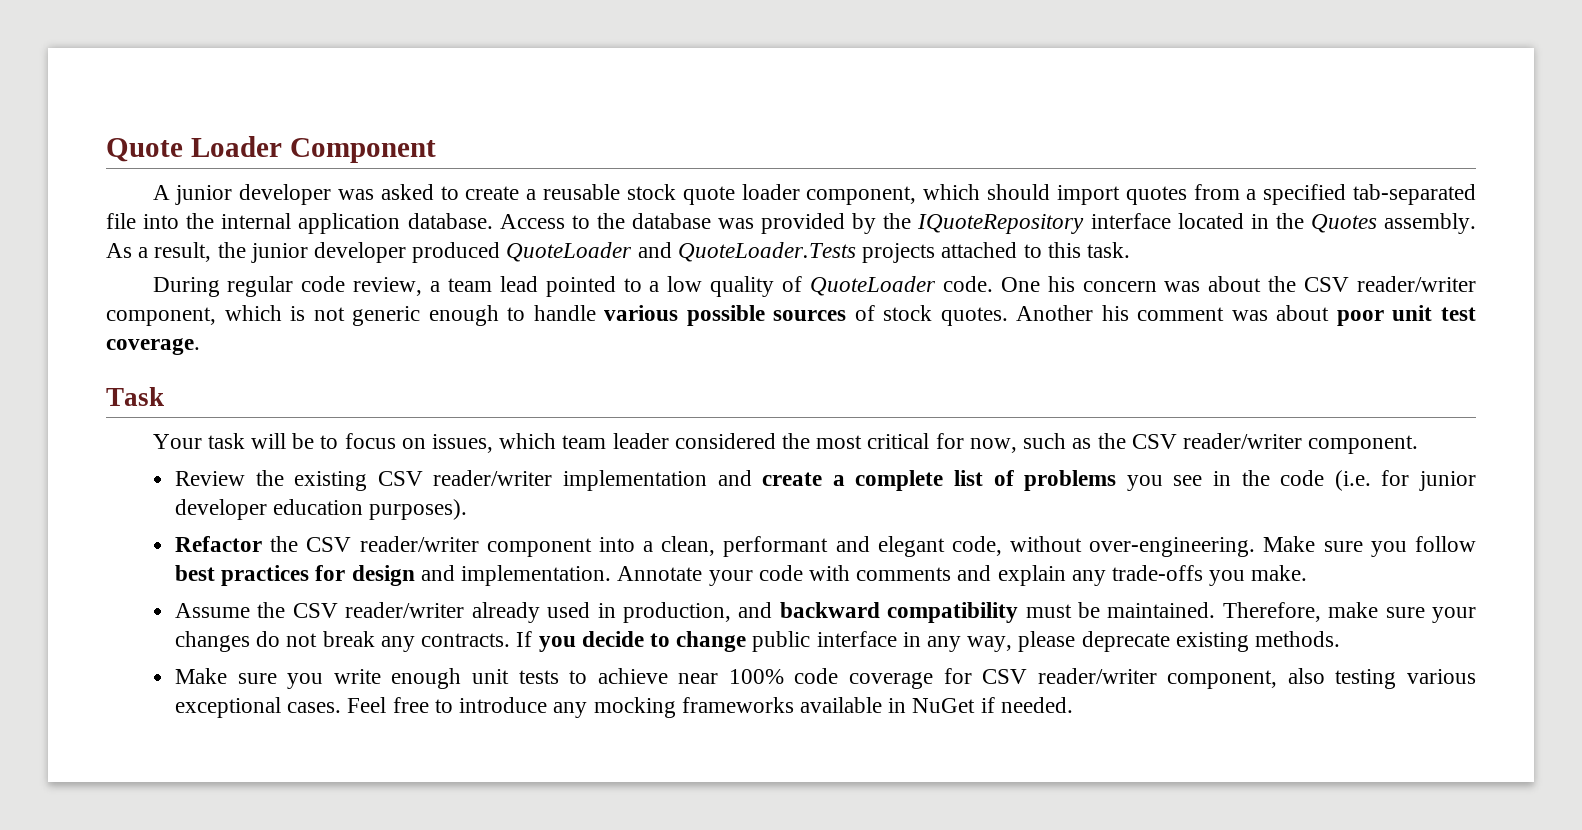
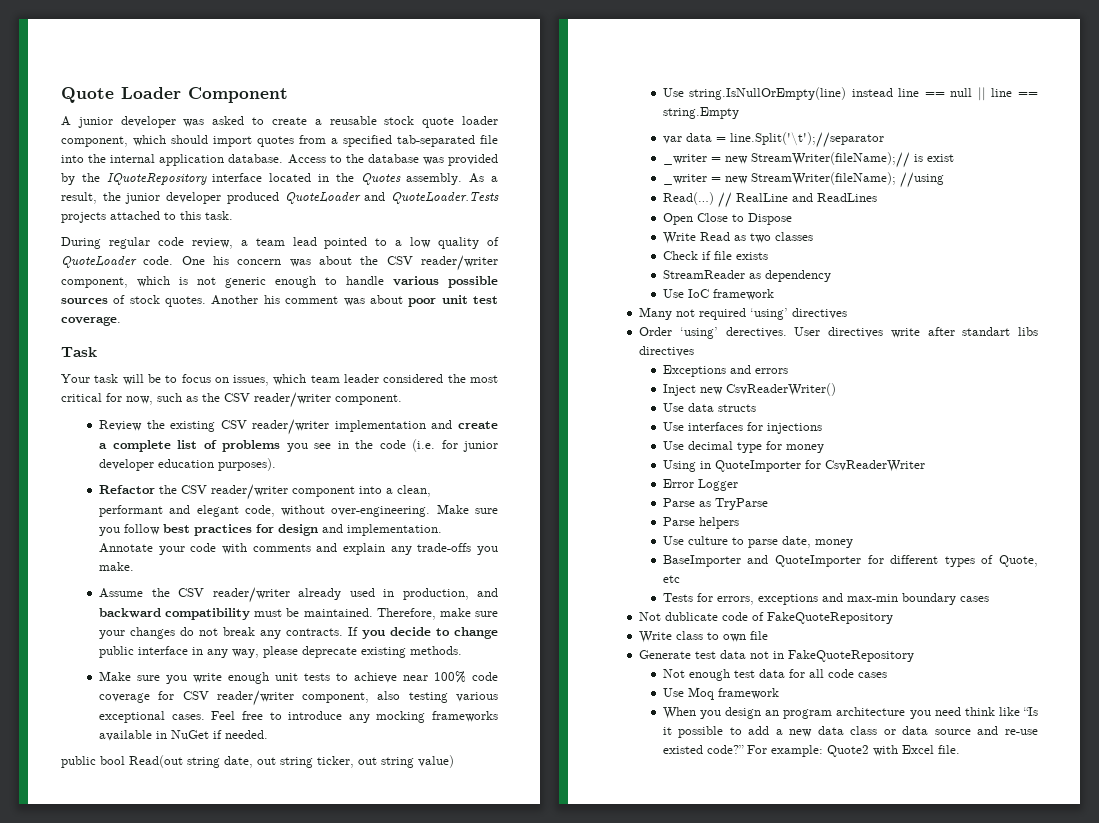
+ public bool Read(out string date, out string ticker, out string value)
+ Use string.IsNullOrEmpty(line) instead line == null || line == string.Empty
+ var data = line.Split('\t');//separator
+ _writer = new StreamWriter(fileName);// is exist
+ _writer = new StreamWriter(fileName); //using
+ Read(…) // RealLine and ReadLines
+ Open Close to Dispose
+ Write Read as two classes
+ Check if file exists
+ StreamReader as dependency
+ Use IoC framework
+ Many not required ‘using’ directives
+ Order ‘using’ derectives. User directives write after standart libs directives
+ Exceptions and errors
+ Inject new CsvReaderWriter()
+ Use data structs
+ Use interfaces for injections
+ Use decimal type for money
+ Using in QuoteImporter for CsvReaderWriter
+ Error Logger
+ Parse as TryParse
+ Parse helpers
+ Use culture to parse date, money
+ BaseImporter and QuoteImporter for different types of Quote, etc
+ Tests for errors, exceptions and max-min boundary cases
+ Not dublicate code of FakeQuoteRepository
+ Write class to own file
+ Generate test data not in FakeQuoteRepository
+ Not enough test data for all code cases
+ Use Moq framework
+ When you design an program architecture you need think like “Is it possible to add a new data class or data source and re-use existed code?” For example: Quote2 with Excel file.

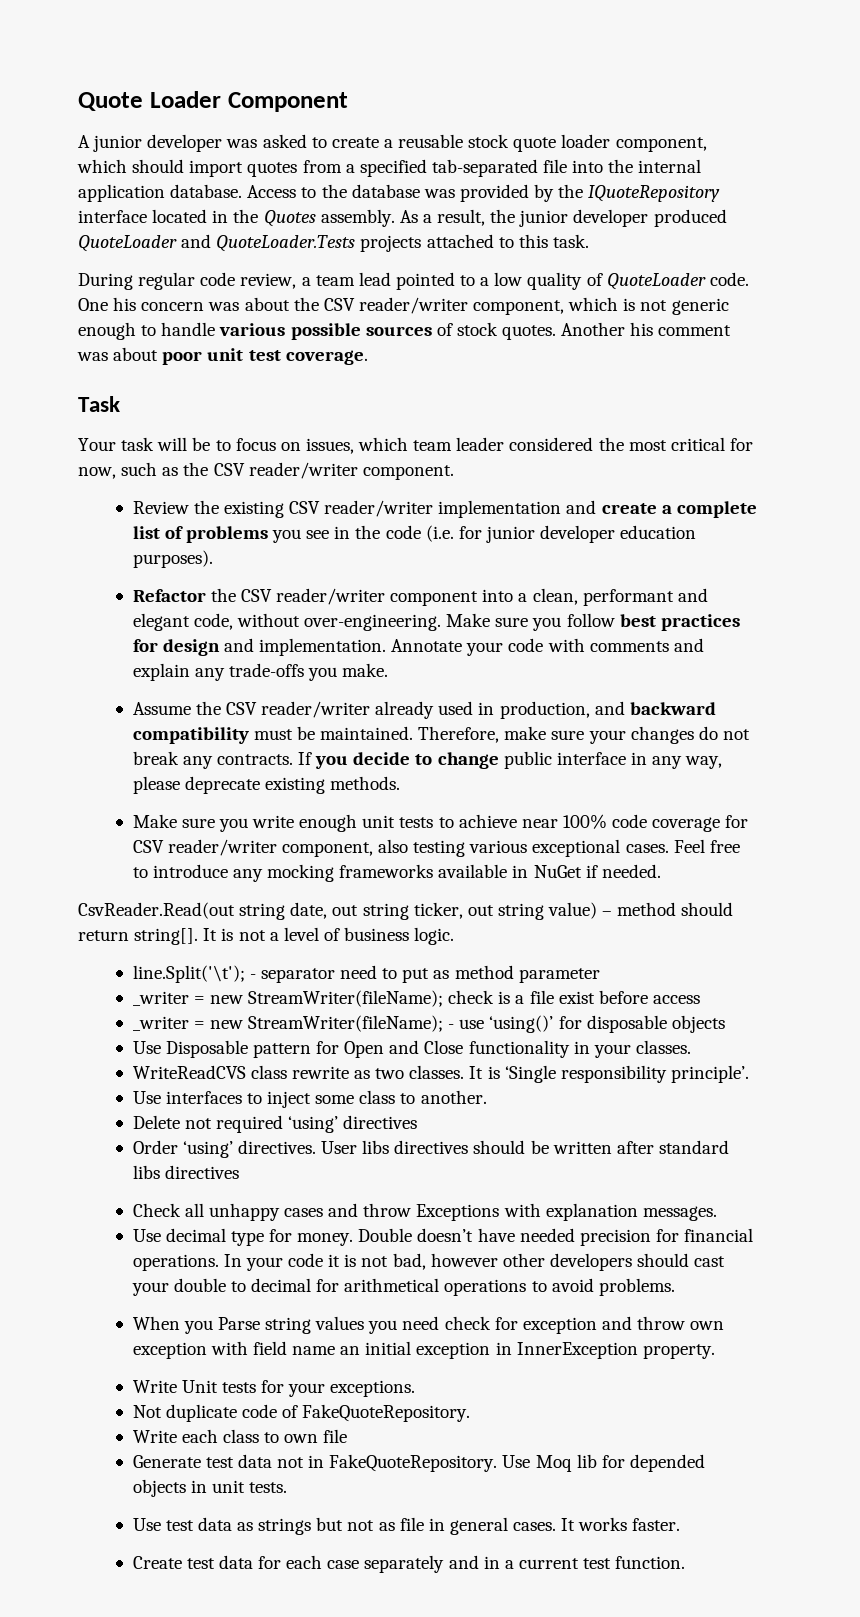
- public bool Read(out string date, out string ticker, out string value)
- Use string.IsNullOrEmpty(line) instead line == null || line == string.Empty
- var data = line.Split('\t');//separator
- _writer = new StreamWriter(fileName);// is exist
- _writer = new StreamWriter(fileName); //using
- Read(…) // RealLine and ReadLines
- Open Close to Dispose
- Write Read as two classes
- Check if file exists
- StreamReader as dependency
- Use IoC framework
- Many not required ‘using’ directives
+ CsvReader.Read(out string date, out string ticker, out string value) – method should return string[]. It is not a level of business logic.
+ line.Split('\t'); - separator need to put as method parameter
+ _writer = new StreamWriter(fileName); check is a file exist before access
+ _writer = new StreamWriter(fileName); - use ‘using()’ for disposable objects
+ Use Disposable pattern for Open and Close functionality in your classes.
+ WriteReadCVS class rewrite as two classes. It is ‘Single responsibility principle’.
+ Use interfaces to inject some class to another.
+ Delete not required ‘using’ directives
- Order ‘using’ derectives. User directives write after standart libs directives
- Exceptions and errors
- Inject new CsvReaderWriter()
- Use data structs
- Use interfaces for injections
- Use decimal type for money
- Using in QuoteImporter for CsvReaderWriter
- Error Logger
- Parse as TryParse
- Parse helpers
- Use culture to parse date, money
- BaseImporter and QuoteImporter for different types of Quote, etc
- Tests for errors, exceptions and max-min boundary cases
- Not dublicate code of FakeQuoteRepository
- Write class to own file
+ Order ‘using’ directives. User libs directives should be written after standard libs directives
+ Check all unhappy cases and throw Exceptions with explanation messages.
+ Use decimal type for money. Double doesn’t have needed precision for financial operations. In your code it is not bad, however other developers should cast your double to decimal for arithmetical operations to avoid problems.
+ When you Parse string values you need check for exception and throw own exception with field name an initial exception in InnerException property.
+ Write Unit tests for your exceptions.
+ Not duplicate code of FakeQuoteRepository.
+ Write each class to own file
- Generate test data not in FakeQuoteRepository
- Not enough test data for all code cases
- Use Moq framework
- When you design an program architecture you need think like “Is it possible to add a new data class or data source and re-use existed code?” For example: Quote2 with Excel file.
+ Generate test data not in FakeQuoteRepository. Use Moq lib for depended objects in unit tests.
+ Use test data as strings but not as file in general cases. It works faster.
+ Create test data for each case separately and in a current test function.

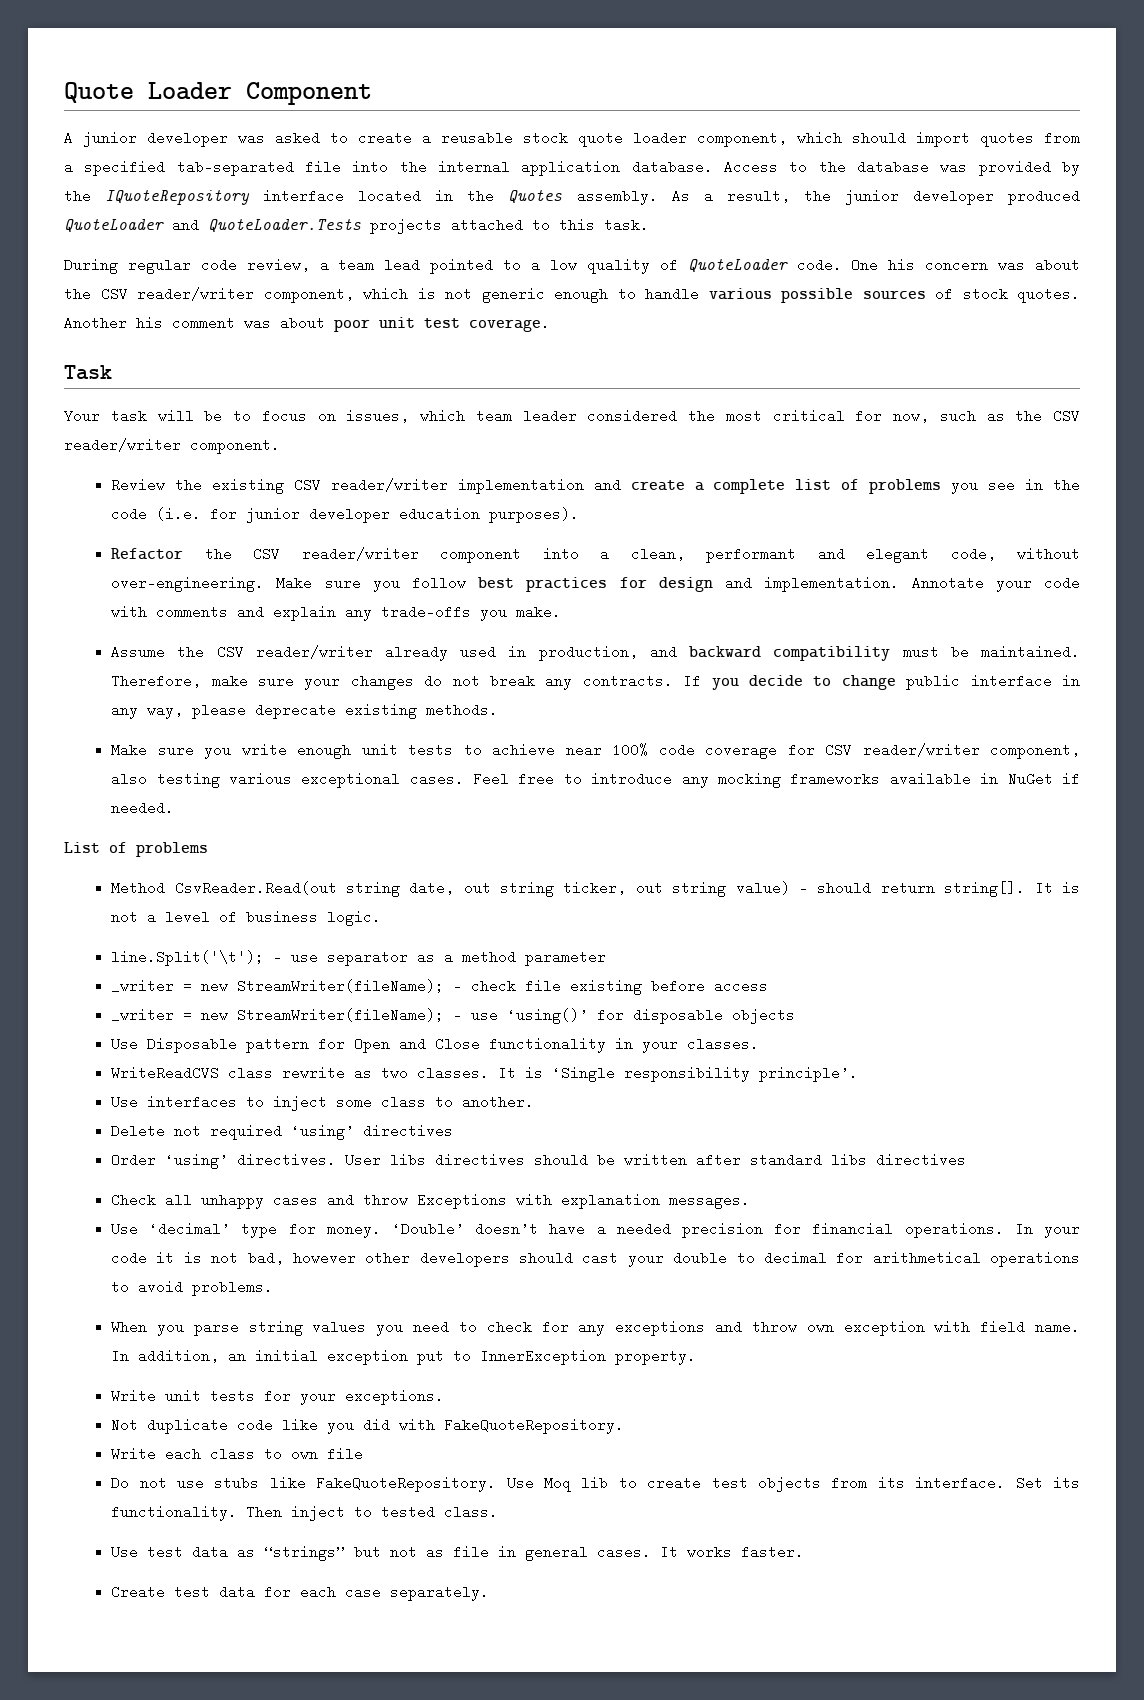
- CsvReader.Read(out string date, out string ticker, out string value) – method should return string[].
+ List of problems
+ Method CsvReader.Read(out string date, out string ticker, out string value) – should return string[].
- line.Split('\t'); - separator need to put as method parameter
+ line.Split('\t'); - use separator as a method parameter
- _writer = new StreamWriter(fileName); check is a file exist before access
+ _writer = new StreamWriter(fileName); - check file existing before access
- Use decimal type for money.
+ Use ‘decimal’ type for money.
- Double doesn’t have needed precision for financial operations.
+ ‘Double’ doesn’t have a needed precision for financial operations.
- When you Parse string values you need check for exception and throw own exception with field name an initial exception in InnerException property.
+ When you parse string values you need to check for any exceptions and throw own exception with field name. In addition, an initial exception put to InnerException property.
- Write Unit tests for your exceptions.
+ Write unit tests for your exceptions.
- Not duplicate code of FakeQuoteRepository.
+ Not duplicate code like you did with FakeQuoteRepository.
- Generate test data not in FakeQuoteRepository. Use Moq lib for depended objects in unit tests.
+ Do not use stubs like FakeQuoteRepository. Use Moq lib to create test objects from its interface. Set its functionality. Then inject to tested class.
- Use test data as strings but not as file in general cases.
+ Use test data as “strings” but not as file in general cases.
- Create test data for each case separately and in a current test function.
+ Create test data for each case separately.

